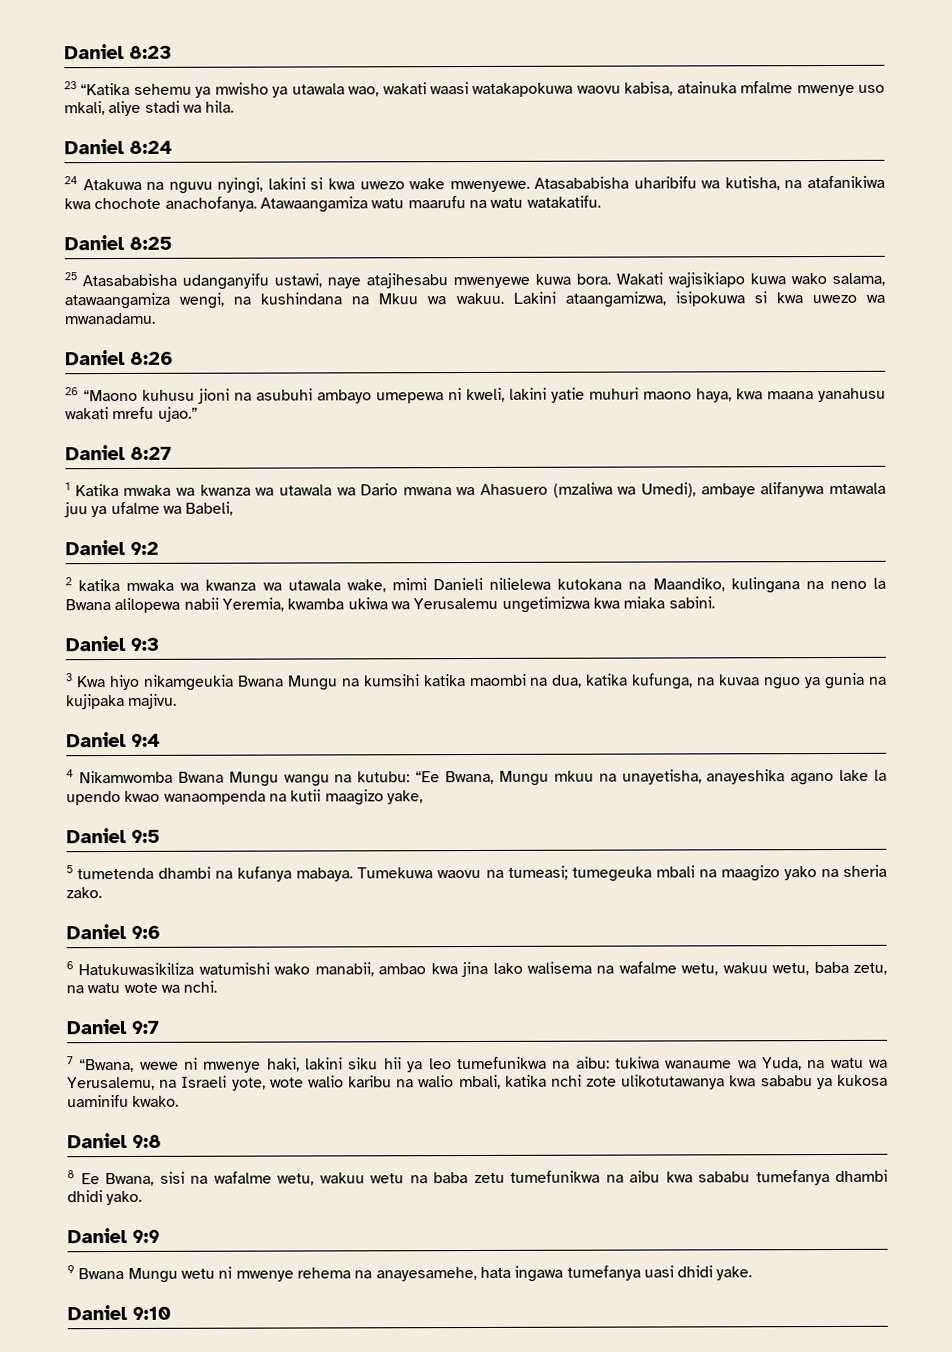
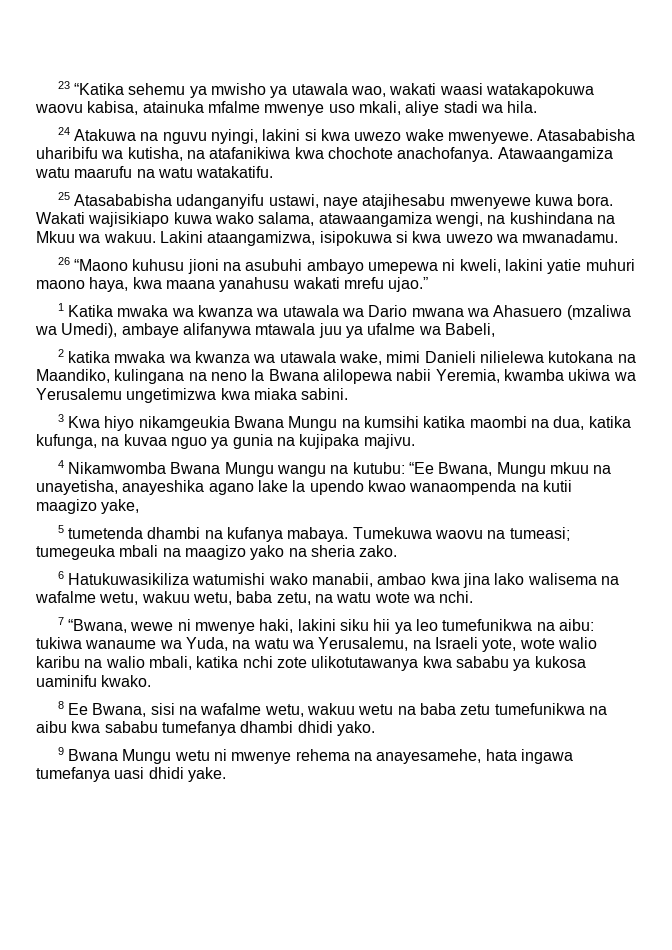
- Daniel 8:23
- Daniel 8:24
- Daniel 8:25
- Daniel 8:26
- Daniel 8:27
- Daniel 9:2
- Daniel 9:3
- Daniel 9:4
- Daniel 9:5
- Daniel 9:6
- Daniel 9:7
- Daniel 9:8
- Daniel 9:9
- Daniel 9:10

